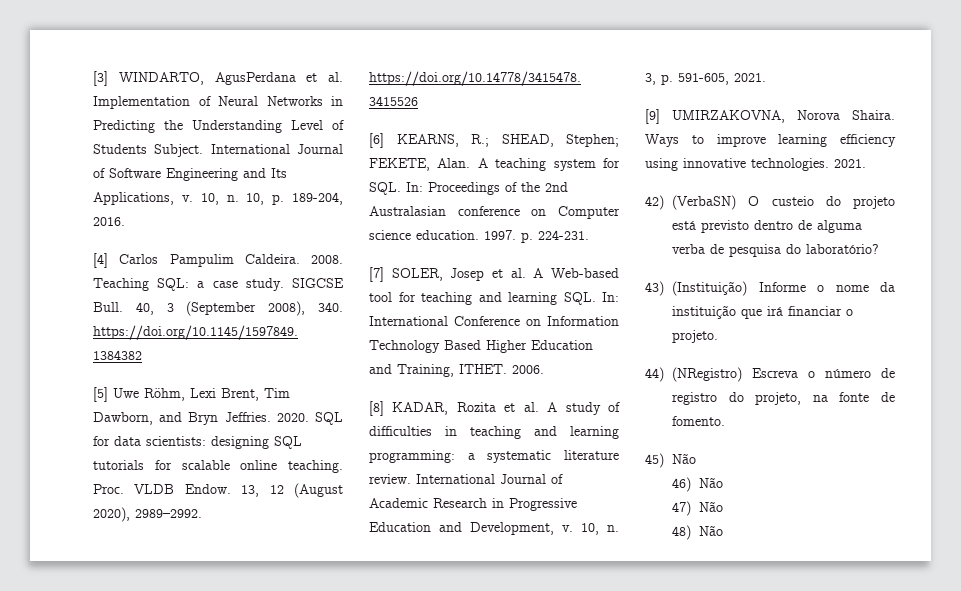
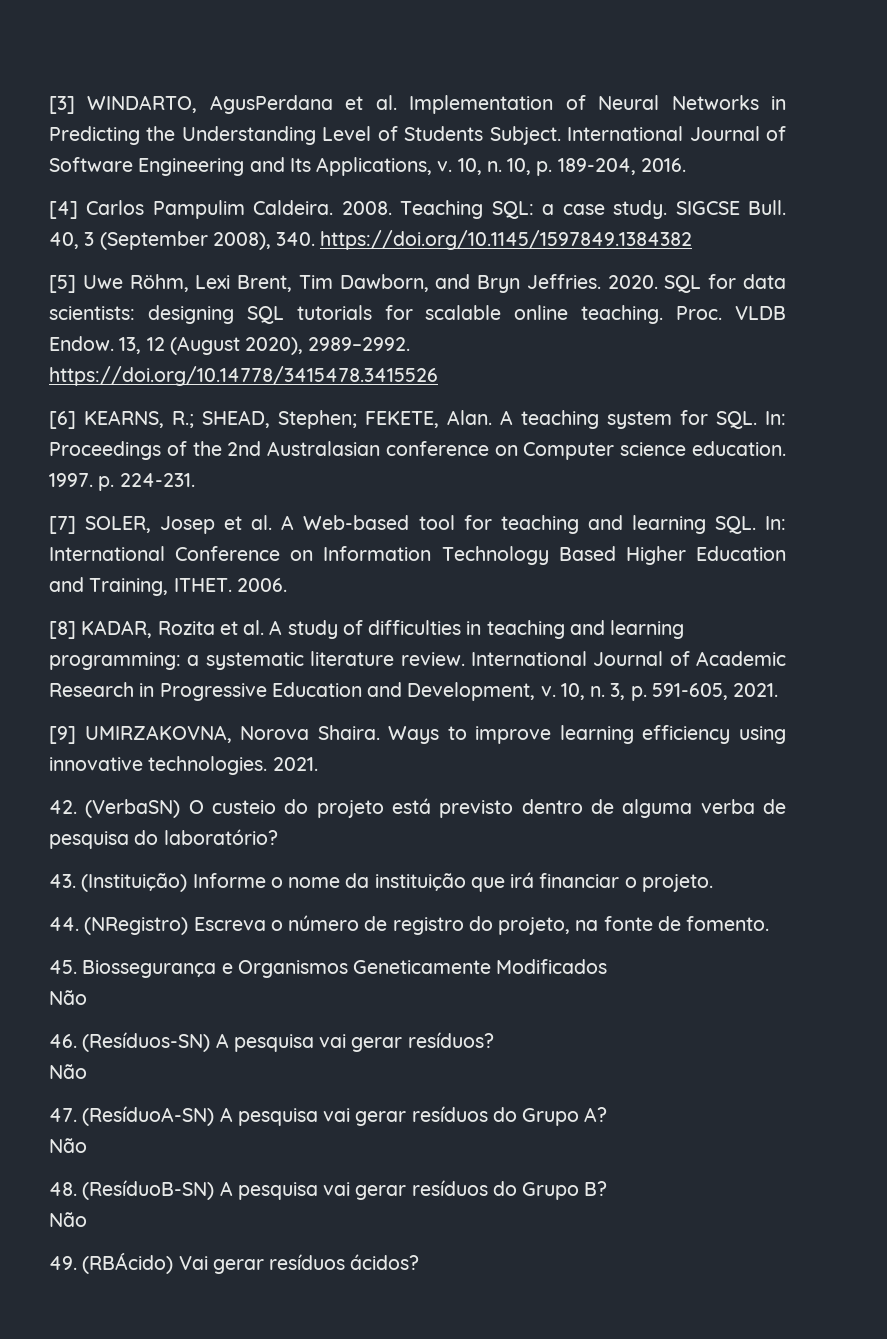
- 42) (VerbaSN) O custeio do projeto está previsto dentro de alguma verba de pesquisa do laboratório?
+ 42. (VerbaSN) O custeio do projeto está previsto dentro de alguma verba de pesquisa do laboratório?
- 43) (Instituição) Informe o nome da instituição que irá financiar o projeto.
+ 43. (Instituição) Informe o nome da instituição que irá financiar o projeto.
- 44) (NRegistro) Escreva o número de registro do projeto, na fonte de fomento.
+ 44. (NRegistro) Escreva o número de registro do projeto, na fonte de fomento.
- 45) Não
- 46) Não
- 47) Não
- 48) Não
+ 45. Biossegurança e Organismos Geneticamente Modificados
+ Não
+ 46. (Resíduos-SN) A pesquisa vai gerar resíduos?
+ Não
+ 47. (ResíduoA-SN) A pesquisa vai gerar resíduos do Grupo A?
+ Não
+ 48. (ResíduoB-SN) A pesquisa vai gerar resíduos do Grupo B?
+ Não
+ 49. (RBÁcido) Vai gerar resíduos ácidos?

